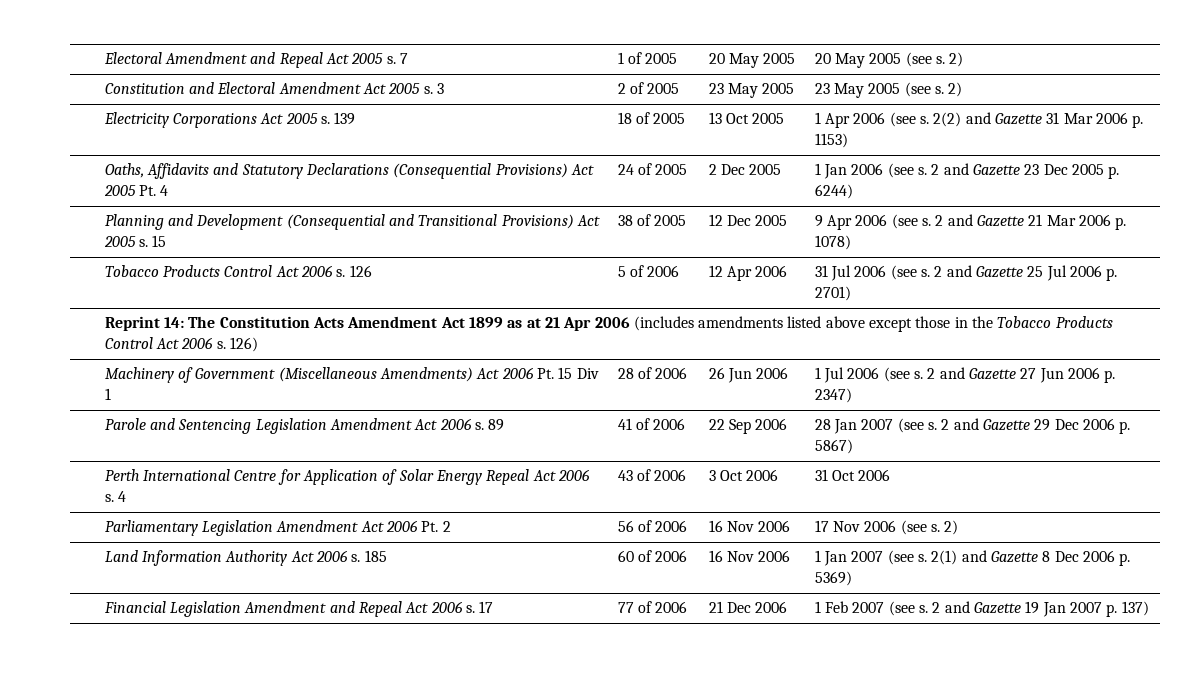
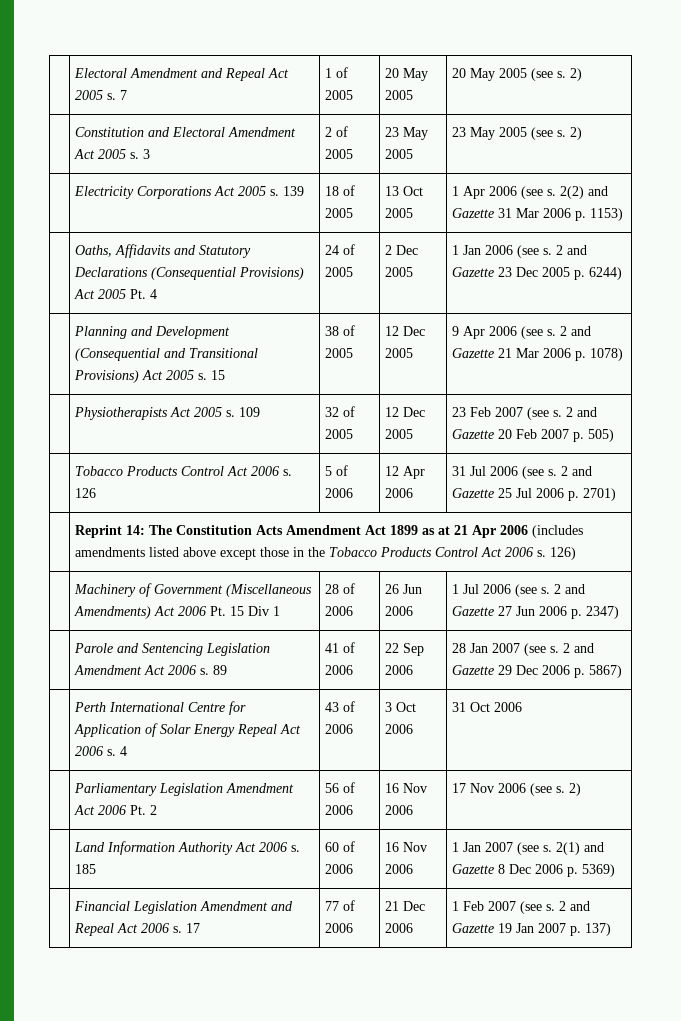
+ | Physiotherapists Act 2005 s. 109 | 32 of 2005 | 12 Dec 2005 | 23 Feb 2007 (see s. 2 and Gazette 20 Feb 2007 p. 505)

